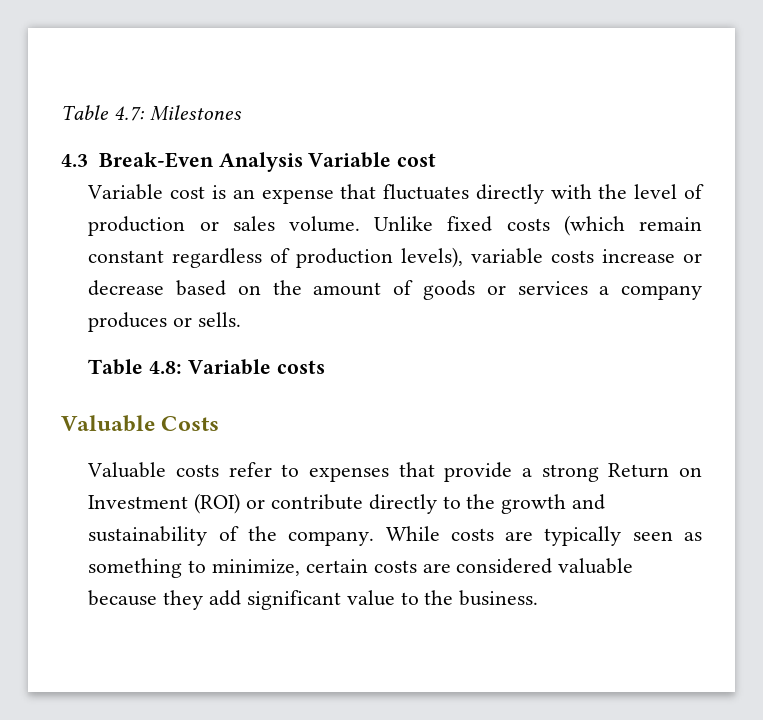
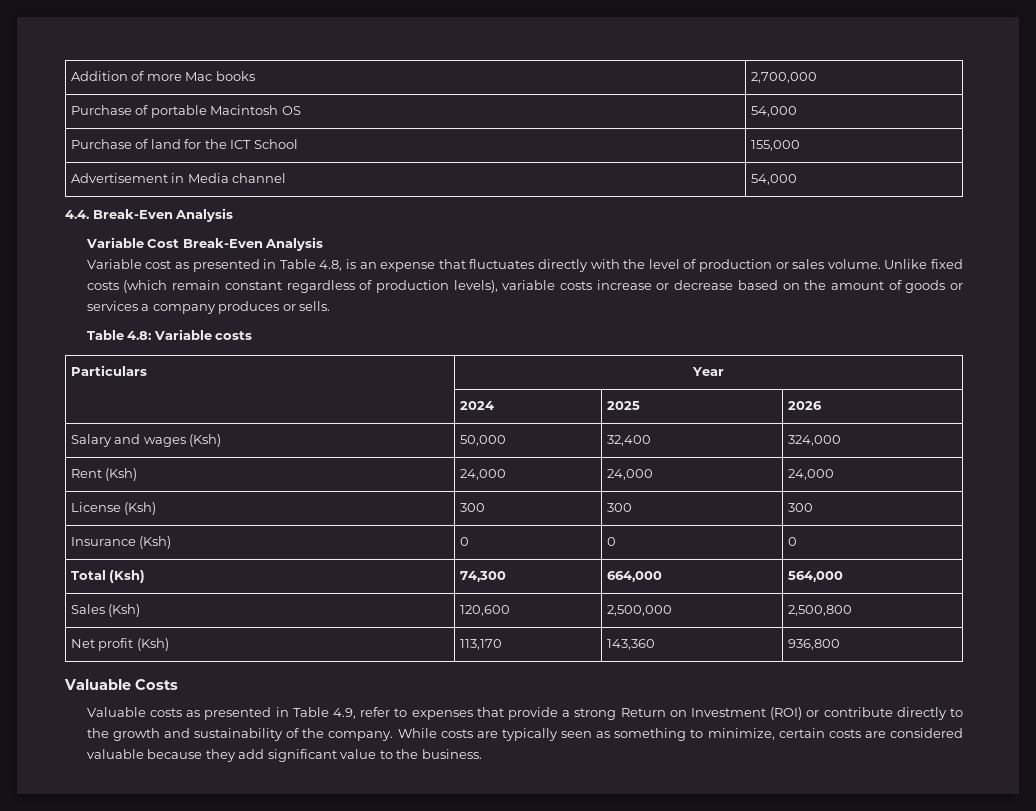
- Table 4.7: Milestones
- 4.3 Break-Even Analysis Variable cost
- Variable cost is an expense that fluctuates directly with the level of production or sales volume.
+ Addition of more Mac books | 2,700,000
+ Purchase of portable Macintosh OS | 54,000
+ Purchase of land for the ICT School | 155,000
+ Advertisement in Media channel | 54,000
+ 4.4. Break-Even Analysis
+ Variable Cost Break-Even Analysis
+ Variable cost as presented in Table 4.8, is an expense that fluctuates directly with the level of production or sales volume.
+ Particulars | Year
+ | 2024 | 2025 | 2026
+ Salary and wages (Ksh) | 50,000 | 32,400 | 324,000
+ Rent (Ksh) | 24,000 | 24,000 | 24,000
+ License (Ksh) | 300 | 300 | 300
+ Insurance (Ksh) | 0 | 0 | 0
+ Total (Ksh) | 74,300 | 664,000 | 564,000
+ Sales (Ksh) | 120,600 | 2,500,000 | 2,500,800
+ Net profit (Ksh) | 113,170 | 143,360 | 936,800
- Valuable costs refer to expenses that provide a strong Return on Investment (ROI) or contribute directly to the growth and sustainability of the company.
+ Valuable costs as presented in Table 4.9, refer to expenses that provide a strong Return on Investment (ROI) or contribute directly to the growth and sustainability of the company.

